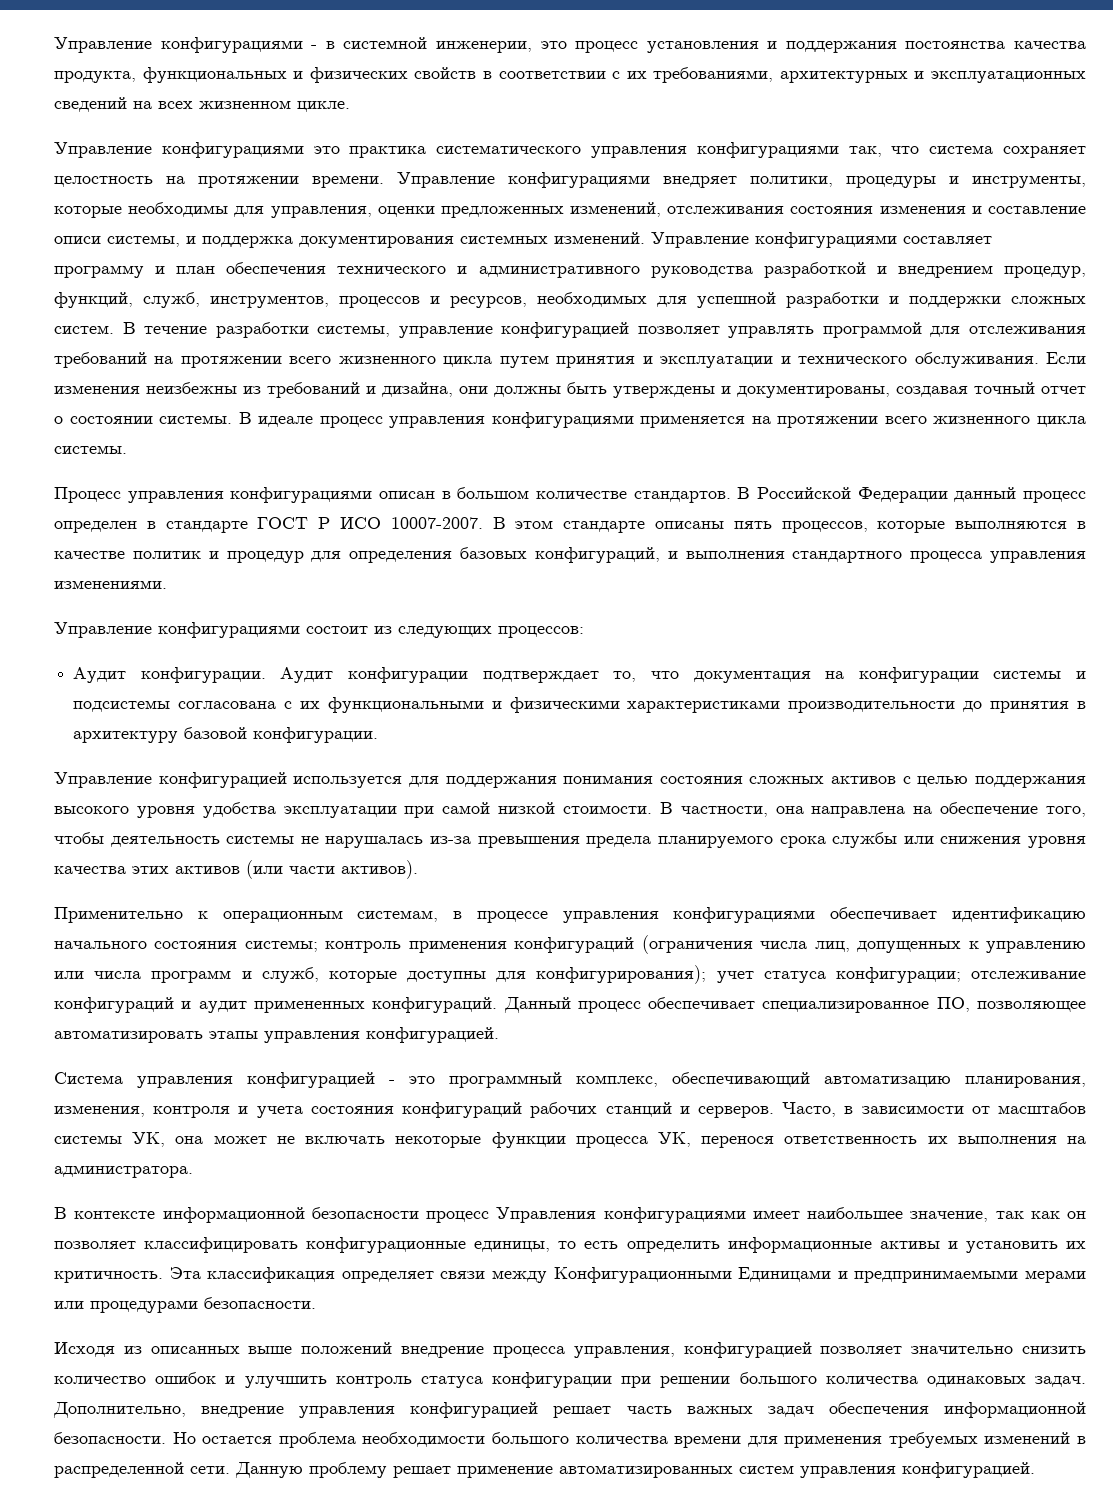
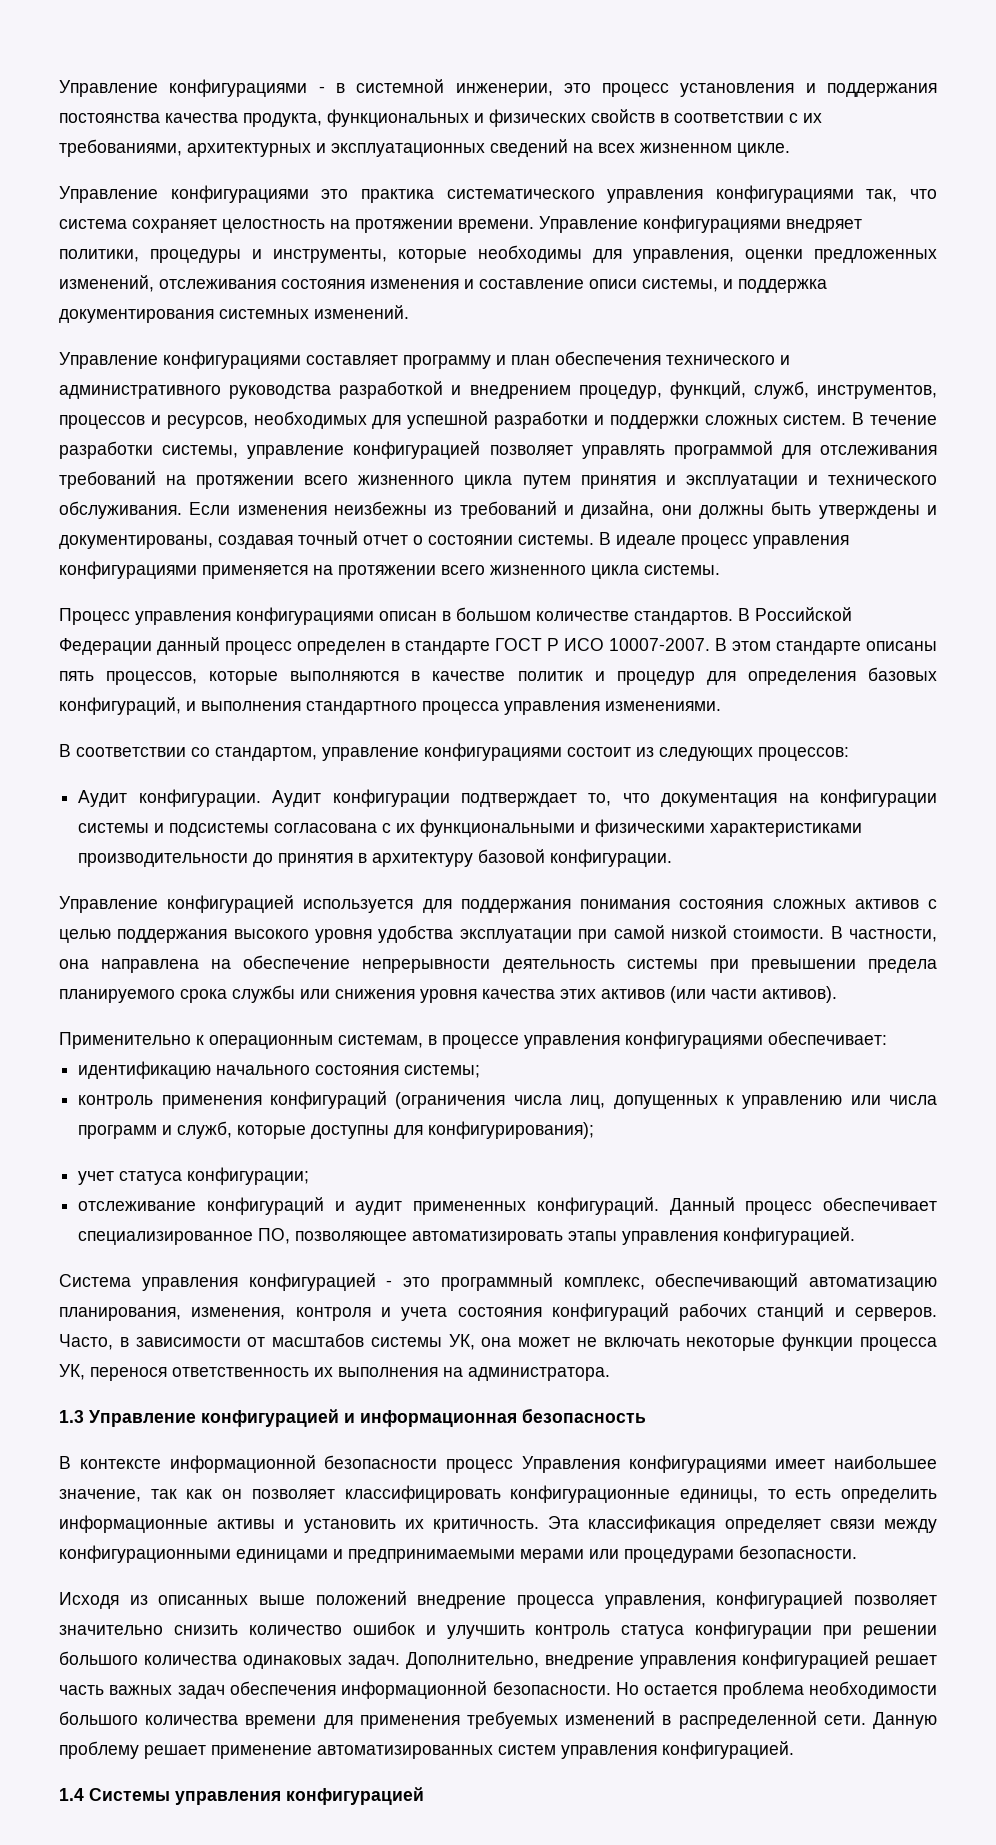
- Управление конфигурациями внедряет политики, процедуры и инструменты, которые необходимы для управления, оценки предложенных изменений, отслеживания состояния изменения и составление описи системы, и поддержка документирования системных изменений. Управление конфигурациями составляет программу и план обеспечения технического и административного руководства разработкой и внедрением процедур, функций, служб, инструментов, процессов и ресурсов, необходимых для успешной разработки и поддержки сложных систем.
+ Управление конфигурациями внедряет политики, процедуры и инструменты, которые необходимы для управления, оценки предложенных изменений, отслеживания состояния изменения и составление описи системы, и поддержка документирования системных изменений.
+ Управление конфигурациями составляет программу и план обеспечения технического и административного руководства разработкой и внедрением процедур, функций, служб, инструментов, процессов и ресурсов, необходимых для успешной разработки и поддержки сложных систем.
- Управление конфигурациями состоит из следующих процессов:
+ В соответствии со стандартом, управление конфигурациями состоит из следующих процессов:
- В частности, она направлена на обеспечение того, чтобы деятельность системы не нарушалась из-за превышения предела планируемого срока службы или снижения уровня качества этих активов (или части активов).
+ В частности, она направлена на обеспечение непрерывности деятельность системы при превышении предела планируемого срока службы или снижения уровня качества этих активов (или части активов).
- Применительно к операционным системам, в процессе управления конфигурациями обеспечивает идентификацию начального состояния системы; контроль применения конфигураций (ограничения числа лиц, допущенных к управлению или числа программ и служб, которые доступны для конфигурирования); учет статуса конфигурации; отслеживание конфигураций и аудит примененных конфигураций.
+ Применительно к операционным системам, в процессе управления конфигурациями обеспечивает:
+ идентификацию начального состояния системы;
+ контроль применения конфигураций (ограничения числа лиц, допущенных к управлению или числа программ и служб, которые доступны для конфигурирования);
+ учет статуса конфигурации;
+ отслеживание конфигураций и аудит примененных конфигураций.
+ 1.3 Управление конфигурацией и информационная безопасность
- Эта классификация определяет связи между Конфигурационными Единицами и предпринимаемыми мерами или процедурами безопасности.
+ Эта классификация определяет связи между конфигурационными единицами и предпринимаемыми мерами или процедурами безопасности.
+ 1.4 Системы управления конфигурацией

